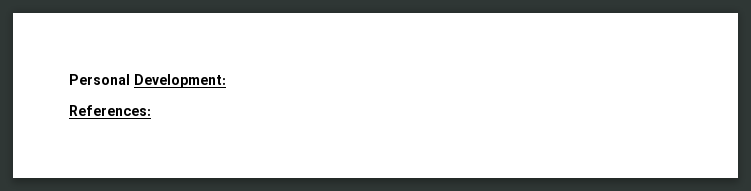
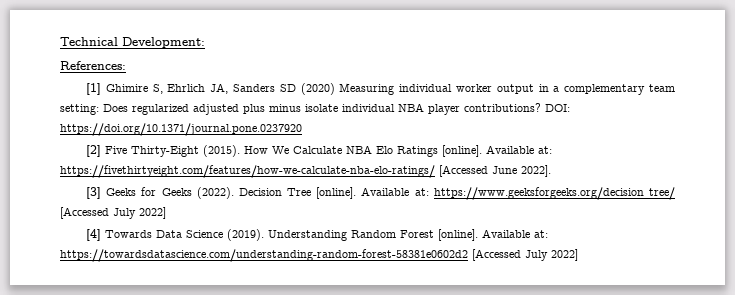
- Personal Development:
+ Technical Development:
+ [1] Ghimire S, Ehrlich JA, Sanders SD (2020) Measuring individual worker output in a complementary team setting: Does regularized adjusted plus minus isolate individual NBA player contributions? DOI: https://doi.org/10.1371/journal.pone.0237920
+ [2] Five Thirty-Eight (2015). How We Calculate NBA Elo Ratings [online]. Available at: https://fivethirtyeight.com/features/how-we-calculate-nba-elo-ratings/ [Accessed June 2022].
+ [3] Geeks for Geeks (2022). Decision Tree [online]. Available at: https://www.geeksforgeeks.org/decision tree/ [Accessed July 2022]
+ [4] Towards Data Science (2019). Understanding Random Forest [online]. Available at: https://towardsdatascience.com/understanding-random-forest-58381e0602d2 [Accessed July 2022]

